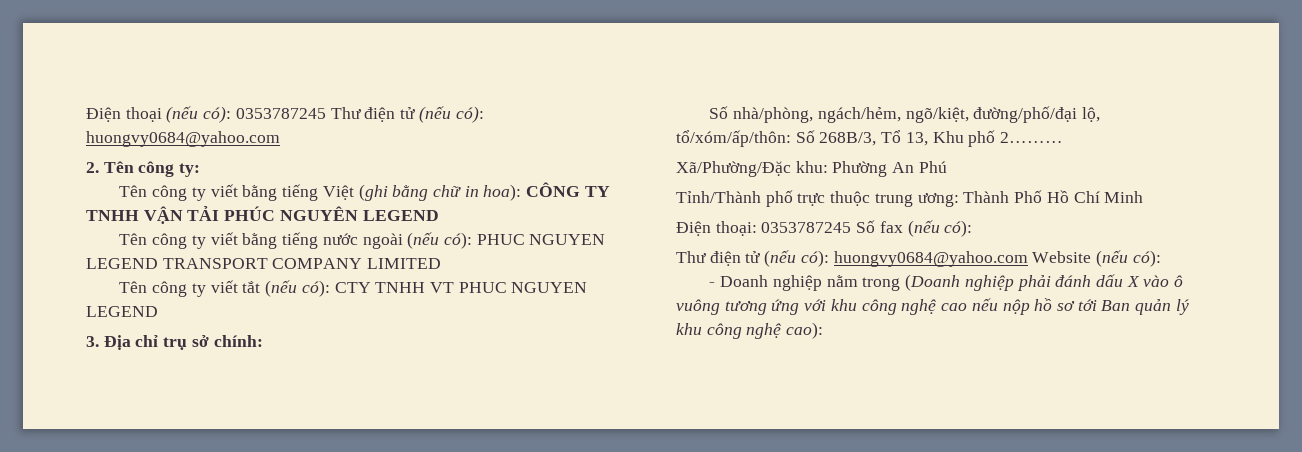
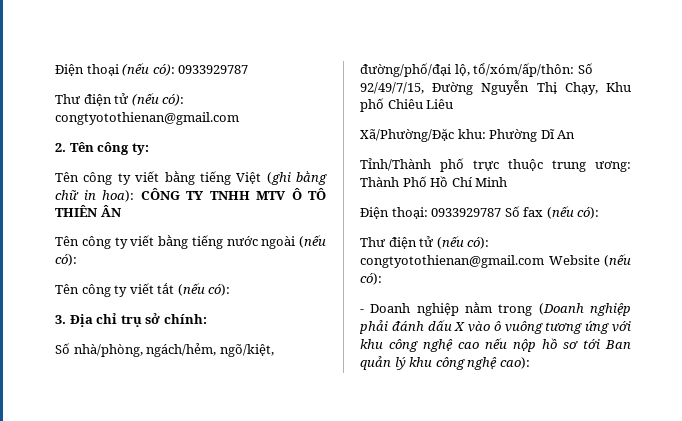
- Điện thoại (nếu có): 0353787245 Thư điện tử (nếu có): huongvy0684@yahoo.com
+ Điện thoại (nếu có): 0933929787
+ Thư điện tử (nếu có): congtyotothienan@gmail.com
- Tên công ty viết bằng tiếng Việt (ghi bằng chữ in hoa): CÔNG TY TNHH VẬN TẢI PHÚC NGUYÊN LEGEND
+ Tên công ty viết bằng tiếng Việt (ghi bằng chữ in hoa): CÔNG TY TNHH MTV Ô TÔ THIÊN ÂN
- Tên công ty viết bằng tiếng nước ngoài (nếu có): PHUC NGUYEN LEGEND TRANSPORT COMPANY LIMITED
+ Tên công ty viết bằng tiếng nước ngoài (nếu có):
- Tên công ty viết tắt (nếu có): CTY TNHH VT PHUC NGUYEN LEGEND
+ Tên công ty viết tắt (nếu có):
- Số nhà/phòng, ngách/hẻm, ngõ/kiệt, đường/phố/đại lộ, tổ/xóm/ấp/thôn: Số 268B/3, Tổ 13, Khu phố 2………
+ Số nhà/phòng, ngách/hẻm, ngõ/kiệt, đường/phố/đại lộ, tổ/xóm/ấp/thôn: Số 92/49/7/15, Đường Nguyễn Thị Chạy, Khu phố Chiêu Liêu
- Xã/Phường/Đặc khu: Phường An Phú
+ Xã/Phường/Đặc khu: Phường Dĩ An
- Điện thoại: 0353787245 Số fax (nếu có):
+ Điện thoại: 0933929787 Số fax (nếu có):
- Thư điện tử (nếu có): huongvy0684@yahoo.com Website (nếu có):
+ Thư điện tử (nếu có): congtyotothienan@gmail.com Website (nếu có):

